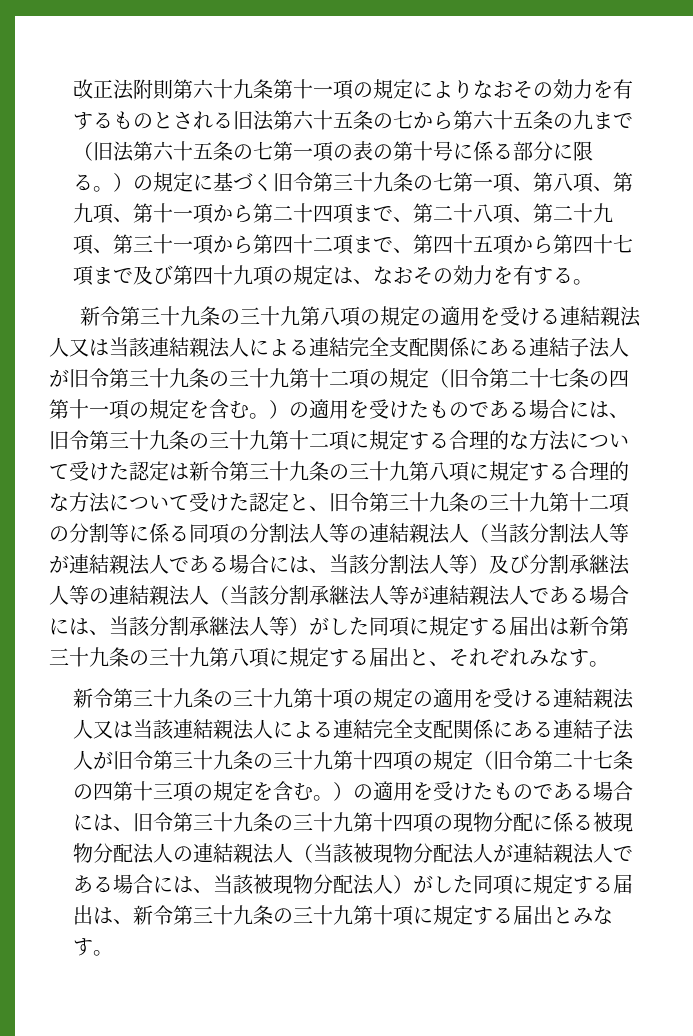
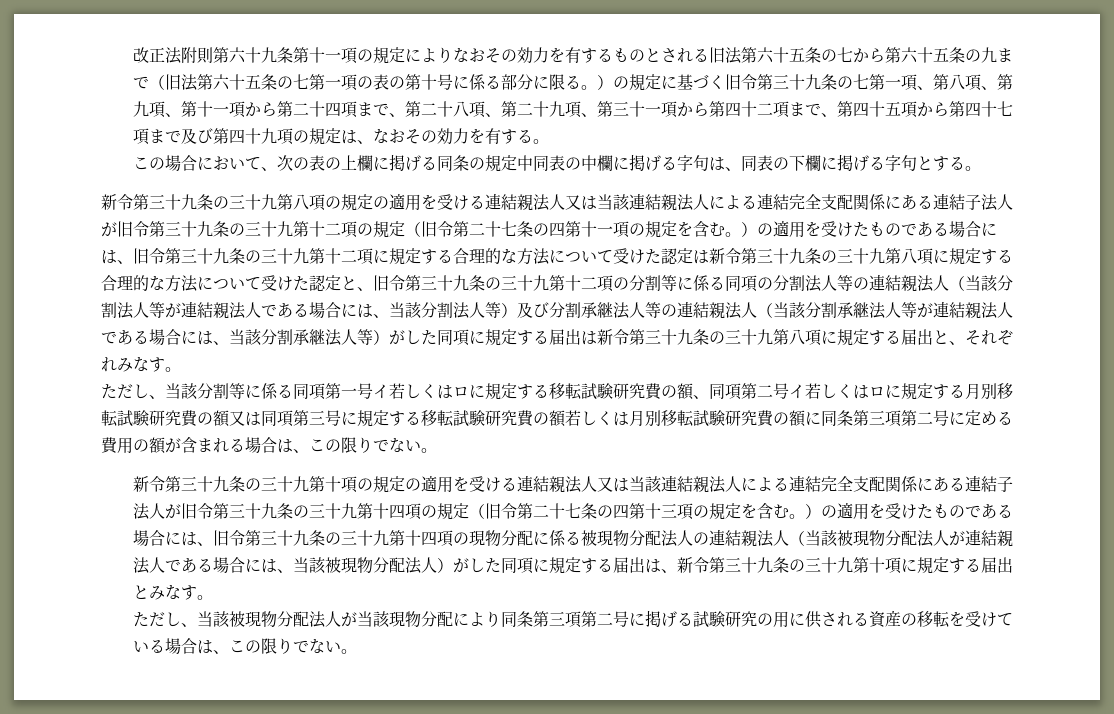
+ この場合において、次の表の上欄に掲げる同条の規定中同表の中欄に掲げる字句は、同表の下欄に掲げる字句とする。
+ ただし、当該分割等に係る同項第一号イ若しくはロに規定する移転試験研究費の額、同項第二号イ若しくはロに規定する月別移転試験研究費の額又は同項第三号に規定する移転試験研究費の額若しくは月別移転試験研究費の額に同条第三項第二号に定める費用の額が含まれる場合は、この限りでない。
+ ただし、当該被現物分配法人が当該現物分配により同条第三項第二号に掲げる試験研究の用に供される資産の移転を受けている場合は、この限りでない。

